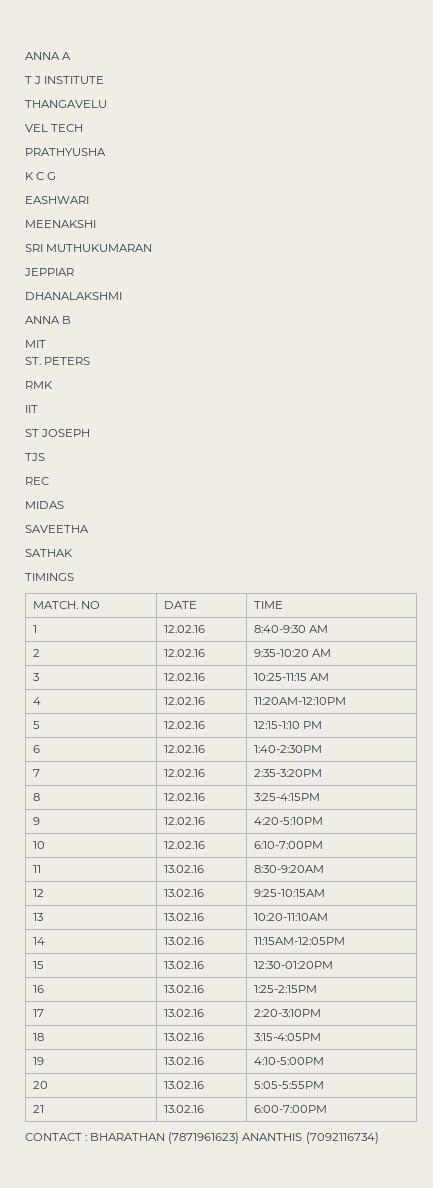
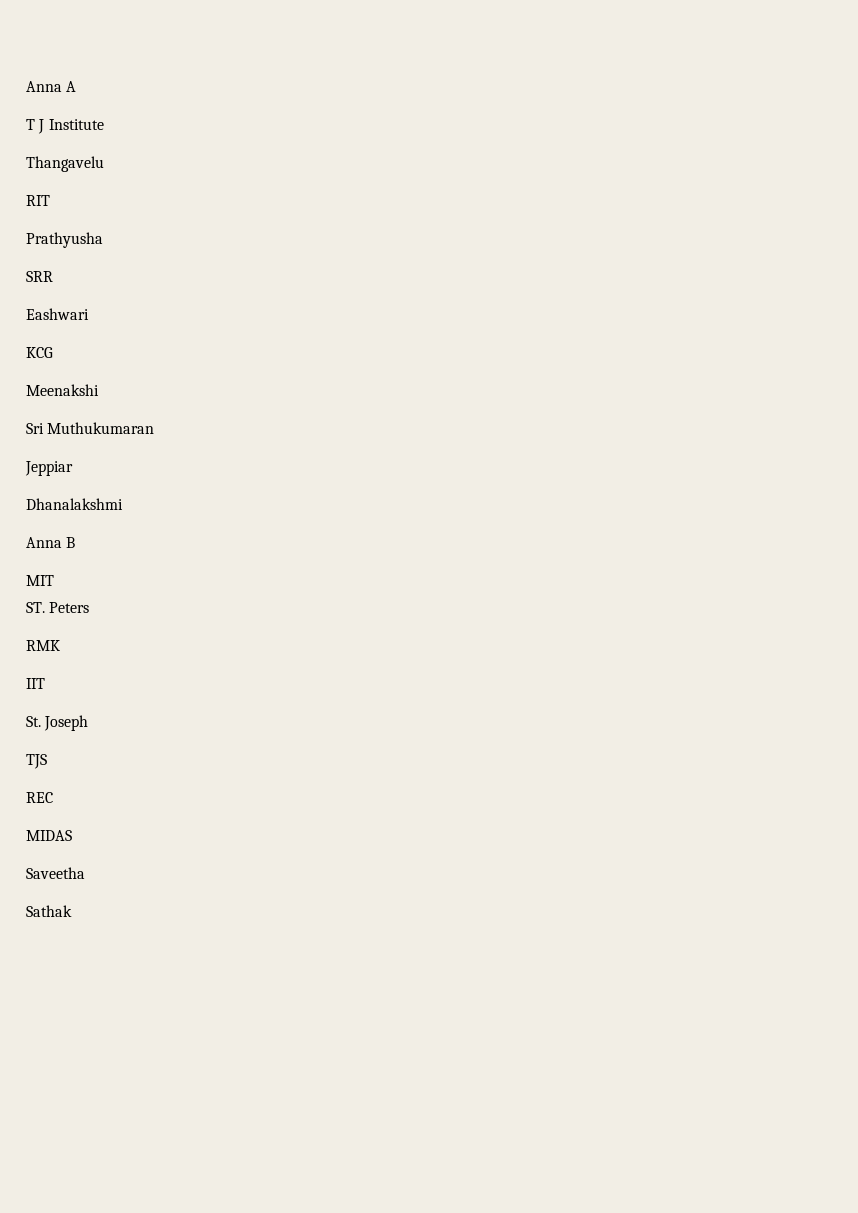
- ANNA A
+ Anna A
- T J INSTITUTE
- THANGAVELU
- VEL TECH
- PRATHYUSHA
- K C G
- EASHWARI
- MEENAKSHI
- SRI MUTHUKUMARAN
- JEPPIAR
- DHANALAKSHMI
- ANNA B
+ T J Institute
+ Thangavelu
+ RIT
+ Prathyusha
+ SRR
+ Eashwari
+ KCG
+ Meenakshi
+ Sri Muthukumaran
+ Jeppiar
+ Dhanalakshmi
+ Anna B
- ST. PETERS
+ ST. Peters
- ST JOSEPH
+ St. Joseph
- SAVEETHA
- SATHAK
- TIMINGS
- MATCH. NO | DATE | TIME
- 1 | 12.02.16 | 8:40-9:30 AM
- 2 | 12.02.16 | 9:35-10:20 AM
- 3 | 12.02.16 | 10:25-11:15 AM
- 4 | 12.02.16 | 11:20AM-12:10PM
- 5 | 12.02.16 | 12:15-1:10 PM
- 6 | 12.02.16 | 1:40-2:30PM
- 7 | 12.02.16 | 2:35-3:20PM
- 8 | 12.02.16 | 3:25-4:15PM
- 9 | 12.02.16 | 4:20-5:10PM
- 10 | 12.02.16 | 6:10-7:00PM
- 11 | 13.02.16 | 8:30-9:20AM
- 12 | 13.02.16 | 9:25-10:15AM
- 13 | 13.02.16 | 10:20-11:10AM
- 14 | 13.02.16 | 11:15AM-12:05PM
- 15 | 13.02.16 | 12:30-01:20PM
- 16 | 13.02.16 | 1:25-2:15PM
- 17 | 13.02.16 | 2:20-3:10PM
- 18 | 13.02.16 | 3:15-4:05PM
- 19 | 13.02.16 | 4:10-5:00PM
- 20 | 13.02.16 | 5:05-5:55PM
- 21 | 13.02.16 | 6:00-7:00PM
- CONTACT : BHARATHAN (7871961623) ANANTHIS (7092116734)
+ Saveetha
+ Sathak

